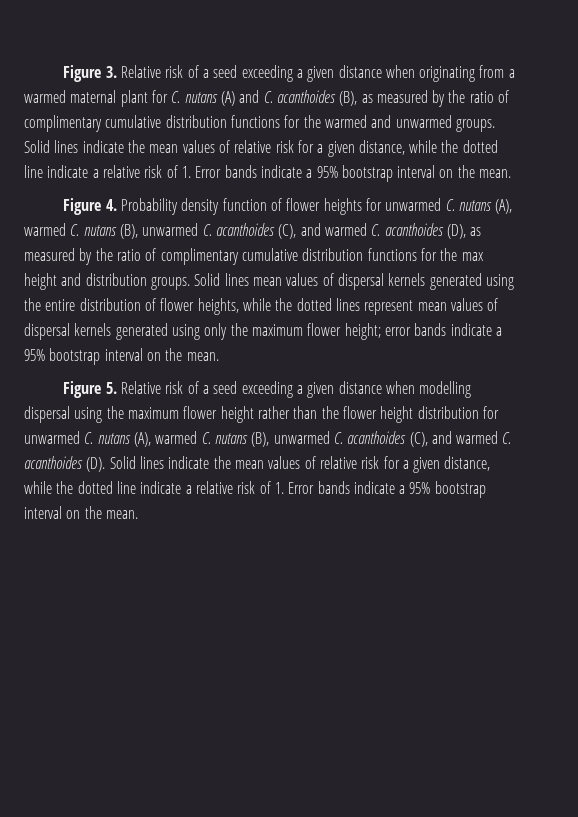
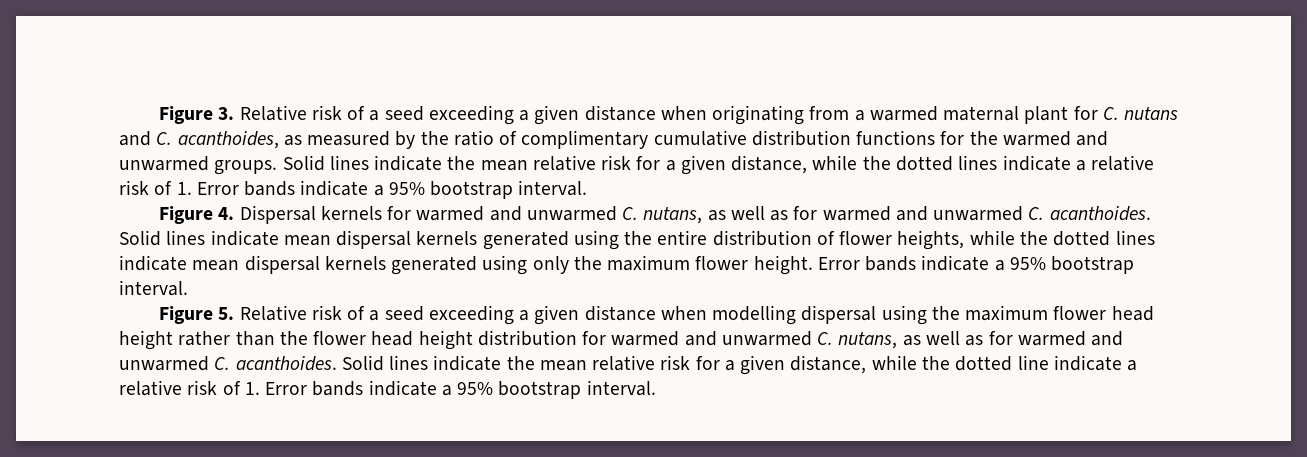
- Figure 3. Relative risk of a seed exceeding a given distance when originating from a warmed maternal plant for C. nutans (A) and C. acanthoides (B), as measured by the ratio of complimentary cumulative distribution functions for the warmed and unwarmed groups. Solid lines indicate the mean values of relative risk for a given distance, while the dotted line indicate a relative risk of 1. Error bands indicate a 95% bootstrap interval on the mean.
- Figure 4. Probability density function of flower heights for unwarmed C. nutans (A), warmed C. nutans (B), unwarmed C. acanthoides (C), and warmed C. acanthoides (D), as measured by the ratio of complimentary cumulative distribution functions for the max height and distribution groups. Solid lines mean values of dispersal kernels generated using the entire distribution of flower heights, while the dotted lines represent mean values of dispersal kernels generated using only the maximum flower height; error bands indicate a 95% bootstrap interval on the mean.
- Figure 5. Relative risk of a seed exceeding a given distance when modelling dispersal using the maximum flower height rather than the flower height distribution for unwarmed C. nutans (A), warmed C. nutans (B), unwarmed C. acanthoides (C), and warmed C. acanthoides (D). Solid lines indicate the mean values of relative risk for a given distance, while the dotted line indicate a relative risk of 1. Error bands indicate a 95% bootstrap interval on the mean.
+ Figure 3. Relative risk of a seed exceeding a given distance when originating from a warmed maternal plant for C. nutans and C. acanthoides, as measured by the ratio of complimentary cumulative distribution functions for the warmed and unwarmed groups. Solid lines indicate the mean relative risk for a given distance, while the dotted lines indicate a relative risk of 1. Error bands indicate a 95% bootstrap interval.
+ Figure 4. Dispersal kernels for warmed and unwarmed C. nutans, as well as for warmed and unwarmed C. acanthoides. Solid lines indicate mean dispersal kernels generated using the entire distribution of flower heights, while the dotted lines indicate mean dispersal kernels generated using only the maximum flower height. Error bands indicate a 95% bootstrap interval.
+ Figure 5. Relative risk of a seed exceeding a given distance when modelling dispersal using the maximum flower head height rather than the flower head height distribution for warmed and unwarmed C. nutans, as well as for warmed and unwarmed C. acanthoides. Solid lines indicate the mean relative risk for a given distance, while the dotted line indicate a relative risk of 1. Error bands indicate a 95% bootstrap interval.

